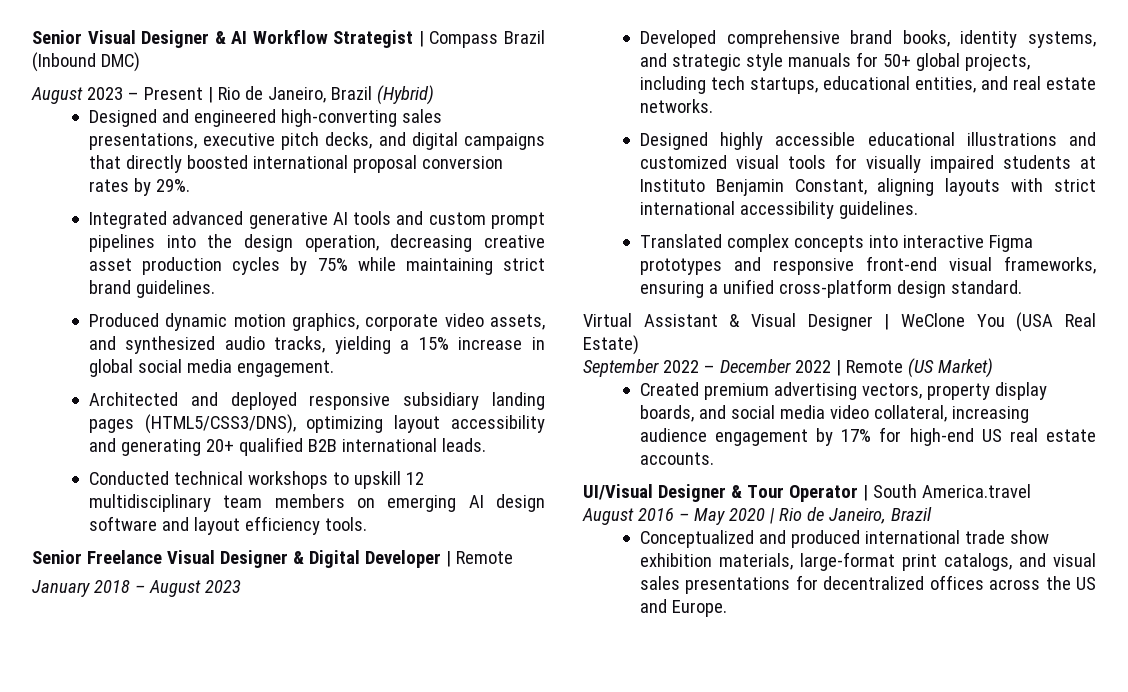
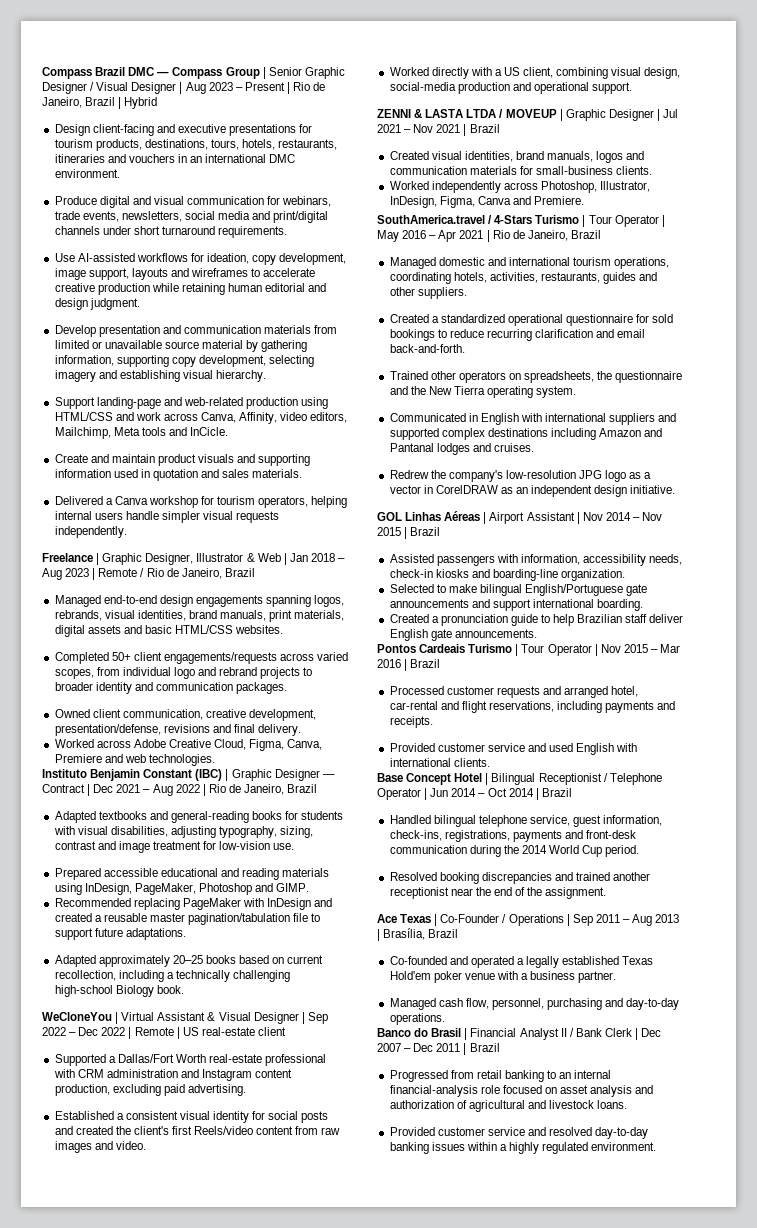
- Senior Visual Designer & AI Workflow Strategist | Compass Brazil (Inbound DMC)
- August 2023 – Present | Rio de Janeiro, Brazil (Hybrid)
- Designed and engineered high-converting sales presentations, executive pitch decks, and digital campaigns that directly boosted international proposal conversion rates by 29%.
- Integrated advanced generative AI tools and custom prompt pipelines into the design operation, decreasing creative asset production cycles by 75% while maintaining strict brand guidelines.
- Produced dynamic motion graphics, corporate video assets, and synthesized audio tracks, yielding a 15% increase in global social media engagement.
- Architected and deployed responsive subsidiary landing pages (HTML5/CSS3/DNS), optimizing layout accessibility and generating 20+ qualified B2B international leads.
- Conducted technical workshops to upskill 12 multidisciplinary team members on emerging AI design software and layout efficiency tools.
- Senior Freelance Visual Designer & Digital Developer | Remote
- January 2018 – August 2023
- Developed comprehensive brand books, identity systems, and strategic style manuals for 50+ global projects, including tech startups, educational entities, and real estate networks.
- Designed highly accessible educational illustrations and customized visual tools for visually impaired students at Instituto Benjamin Constant, aligning layouts with strict international accessibility guidelines.
- Translated complex concepts into interactive Figma prototypes and responsive front-end visual frameworks, ensuring a unified cross-platform design standard.
- Virtual Assistant & Visual Designer | WeClone You (USA Real Estate)
- September 2022 – December 2022 | Remote (US Market)
- Created premium advertising vectors, property display boards, and social media video collateral, increasing audience engagement by 17% for high-end US real estate accounts.
- UI/Visual Designer & Tour Operator | South America.travel
- August 2016 – May 2020 | Rio de Janeiro, Brazil
- Conceptualized and produced international trade show exhibition materials, large-format print catalogs, and visual sales presentations for decentralized offices across the US and Europe.
+ Compass Brazil DMC — Compass Group | Senior Graphic Designer / Visual Designer | Aug 2023 – Present | Rio de Janeiro, Brazil | Hybrid
+ Design client-facing and executive presentations for tourism products, destinations, tours, hotels, restaurants, itineraries and vouchers in an international DMC environment.
+ Produce digital and visual communication for webinars, trade events, newsletters, social media and print/digital channels under short turnaround requirements.
+ Use AI-assisted workflows for ideation, copy development, image support, layouts and wireframes to accelerate creative production while retaining human editorial and design judgment.
+ Develop presentation and communication materials from limited or unavailable source material by gathering information, supporting copy development, selecting imagery and establishing visual hierarchy.
+ Support landing-page and web-related production using HTML/CSS and work across Canva, Affinity, video editors, Mailchimp, Meta tools and InCicle.
+ Create and maintain product visuals and supporting information used in quotation and sales materials.
+ Delivered a Canva workshop for tourism operators, helping internal users handle simpler visual requests independently.
+ Freelance | Graphic Designer, Illustrator & Web | Jan 2018 – Aug 2023 | Remote / Rio de Janeiro, Brazil
+ Managed end-to-end design engagements spanning logos, rebrands, visual identities, brand manuals, print materials, digital assets and basic HTML/CSS websites.
+ Completed 50+ client engagements/requests across varied scopes, from individual logo and rebrand projects to broader identity and communication packages.
+ Owned client communication, creative development, presentation/defense, revisions and final delivery.
+ Worked across Adobe Creative Cloud, Figma, Canva, Premiere and web technologies.
+ Instituto Benjamin Constant (IBC) | Graphic Designer — Contract | Dec 2021 – Aug 2022 | Rio de Janeiro, Brazil
+ Adapted textbooks and general-reading books for students with visual disabilities, adjusting typography, sizing, contrast and image treatment for low-vision use.
+ Prepared accessible educational and reading materials using InDesign, PageMaker, Photoshop and GIMP.
+ Recommended replacing PageMaker with InDesign and created a reusable master pagination/tabulation file to support future adaptations.
+ Adapted approximately 20–25 books based on current recollection, including a technically challenging high-school Biology book.
+ WeCloneYou | Virtual Assistant & Visual Designer | Sep 2022 – Dec 2022 | Remote | US real-estate client
+ Supported a Dallas/Fort Worth real-estate professional with CRM administration and Instagram content production, excluding paid advertising.
+ Established a consistent visual identity for social posts and created the client's first Reels/video content from raw images and video.
+ Worked directly with a US client, combining visual design, social-media production and operational support.
+ ZENNI & LASTA LTDA / MOVEUP | Graphic Designer | Jul 2021 – Nov 2021 | Brazil
+ Created visual identities, brand manuals, logos and communication materials for small-business clients.
+ Worked independently across Photoshop, Illustrator, InDesign, Figma, Canva and Premiere.
+ SouthAmerica.travel / 4-Stars Turismo | Tour Operator | May 2016 – Apr 2021 | Rio de Janeiro, Brazil
+ Managed domestic and international tourism operations, coordinating hotels, activities, restaurants, guides and other suppliers.
+ Created a standardized operational questionnaire for sold bookings to reduce recurring clarification and email back-and-forth.
+ Trained other operators on spreadsheets, the questionnaire and the New Tierra operating system.
+ Communicated in English with international suppliers and supported complex destinations including Amazon and Pantanal lodges and cruises.
+ Redrew the company's low-resolution JPG logo as a vector in CorelDRAW as an independent design initiative.
+ GOL Linhas Aéreas | Airport Assistant | Nov 2014 – Nov 2015 | Brazil
+ Assisted passengers with information, accessibility needs, check-in kiosks and boarding-line organization.
+ Selected to make bilingual English/Portuguese gate announcements and support international boarding.
+ Created a pronunciation guide to help Brazilian staff deliver English gate announcements.
+ Pontos Cardeais Turismo | Tour Operator | Nov 2015 – Mar 2016 | Brazil
+ Processed customer requests and arranged hotel, car-rental and flight reservations, including payments and receipts.
+ Provided customer service and used English with international clients.
+ Base Concept Hotel | Bilingual Receptionist / Telephone Operator | Jun 2014 – Oct 2014 | Brazil
+ Handled bilingual telephone service, guest information, check-ins, registrations, payments and front-desk communication during the 2014 World Cup period.
+ Resolved booking discrepancies and trained another receptionist near the end of the assignment.
+ Ace Texas | Co-Founder / Operations | Sep 2011 – Aug 2013 | Brasília, Brazil
+ Co-founded and operated a legally established Texas Hold'em poker venue with a business partner.
+ Managed cash flow, personnel, purchasing and day-to-day operations.
+ Banco do Brasil | Financial Analyst II / Bank Clerk | Dec 2007 – Dec 2011 | Brazil
+ Progressed from retail banking to an internal financial-analysis role focused on asset analysis and authorization of agricultural and livestock loans.
+ Provided customer service and resolved day-to-day banking issues within a highly regulated environment.

